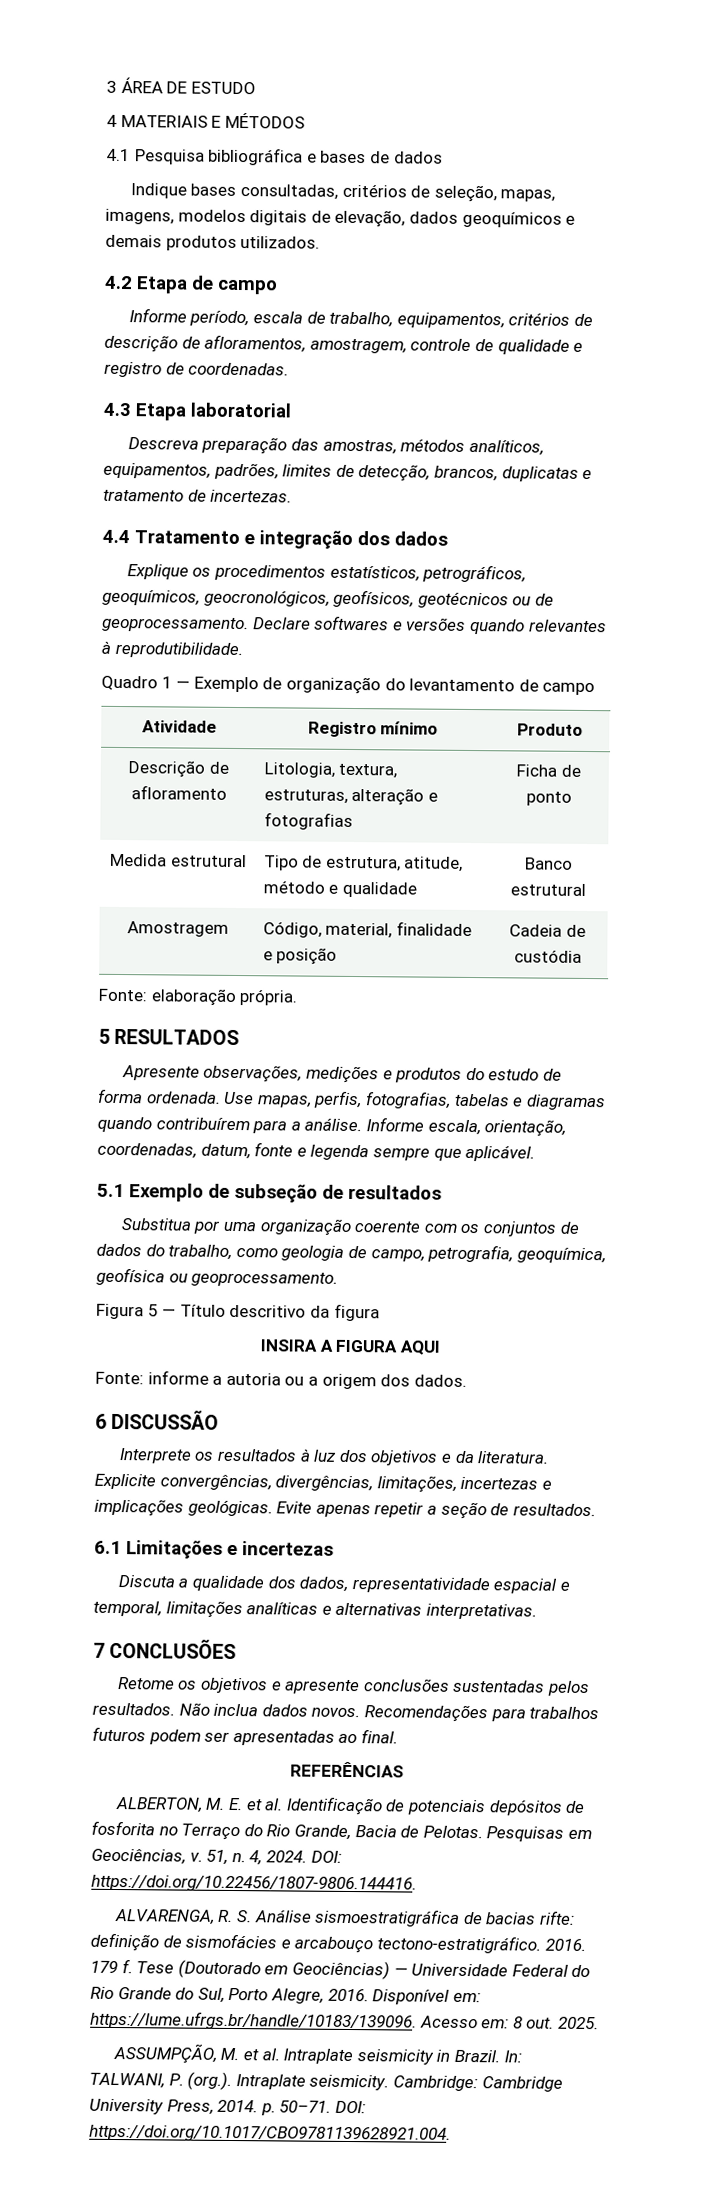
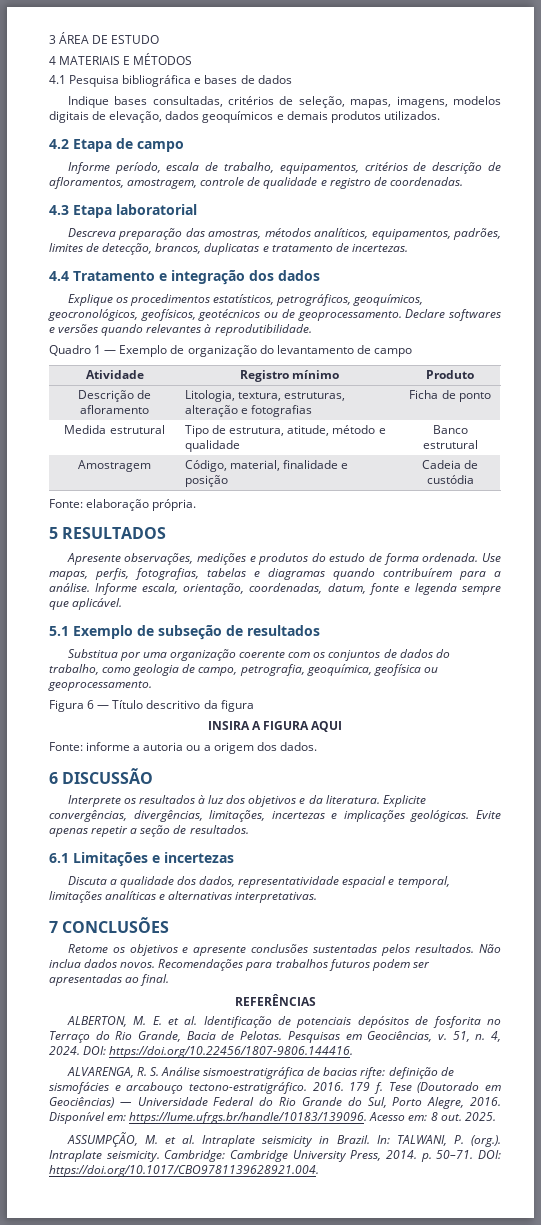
- Figura 5 — Título descritivo da figura
+ Figura 6 — Título descritivo da figura

